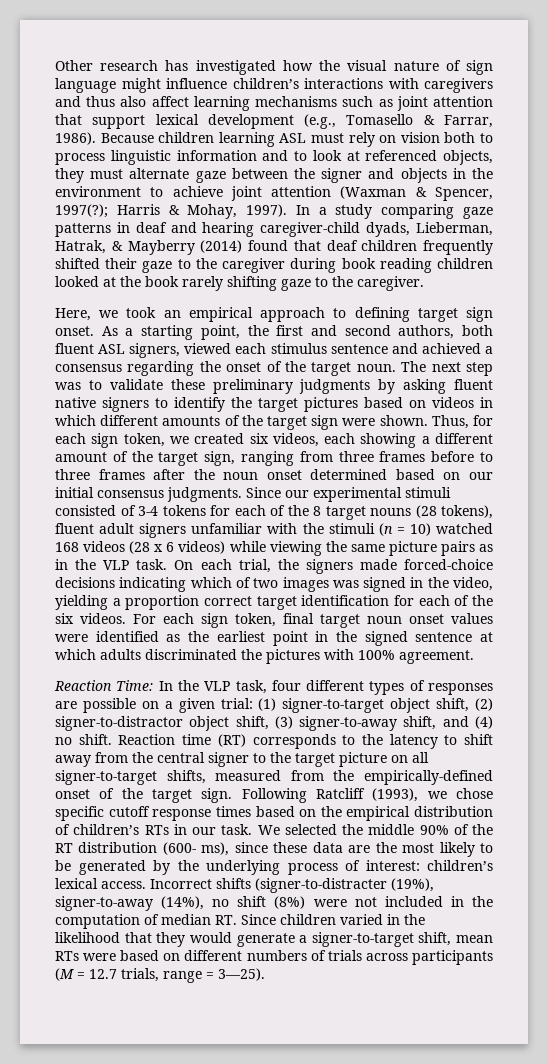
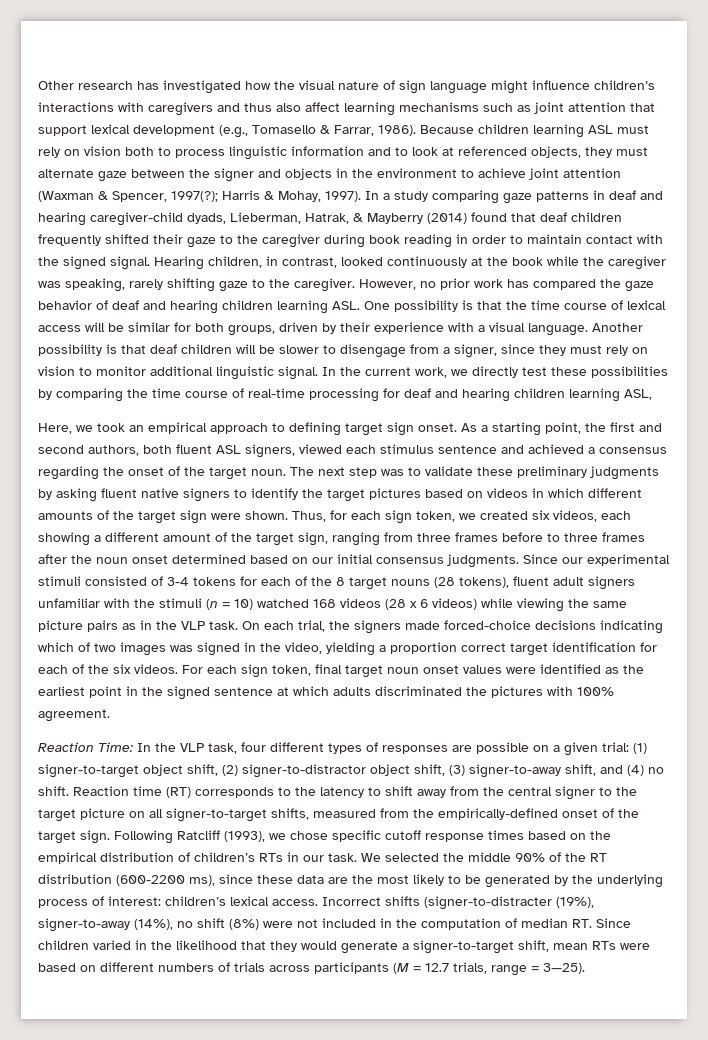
- In a study comparing gaze patterns in deaf and hearing caregiver-child dyads, Lieberman, Hatrak, & Mayberry (2014) found that deaf children frequently shifted their gaze to the caregiver during book reading children looked at the book rarely shifting gaze to the caregiver.
+ In a study comparing gaze patterns in deaf and hearing caregiver-child dyads, Lieberman, Hatrak, & Mayberry (2014) found that deaf children frequently shifted their gaze to the caregiver during book reading in order to maintain contact with the signed signal. Hearing children, in contrast, looked continuously at the book while the caregiver was speaking, rarely shifting gaze to the caregiver. However, no prior work has compared the gaze behavior of deaf and hearing children learning ASL. One possibility is that the time course of lexical access will be similar for both groups, driven by their experience with a visual language. Another possibility is that deaf children will be slower to disengage from a signer, since they must rely on vision to monitor additional linguistic signal. In the current work, we directly test these possibilities by comparing the time course of real-time processing for deaf and hearing children learning ASL,
- We selected the middle 90% of the RT distribution (600- ms), since these data are the most likely to be generated by the underlying process of interest: children’s lexical access.
+ We selected the middle 90% of the RT distribution (600-2200 ms), since these data are the most likely to be generated by the underlying process of interest: children’s lexical access.

